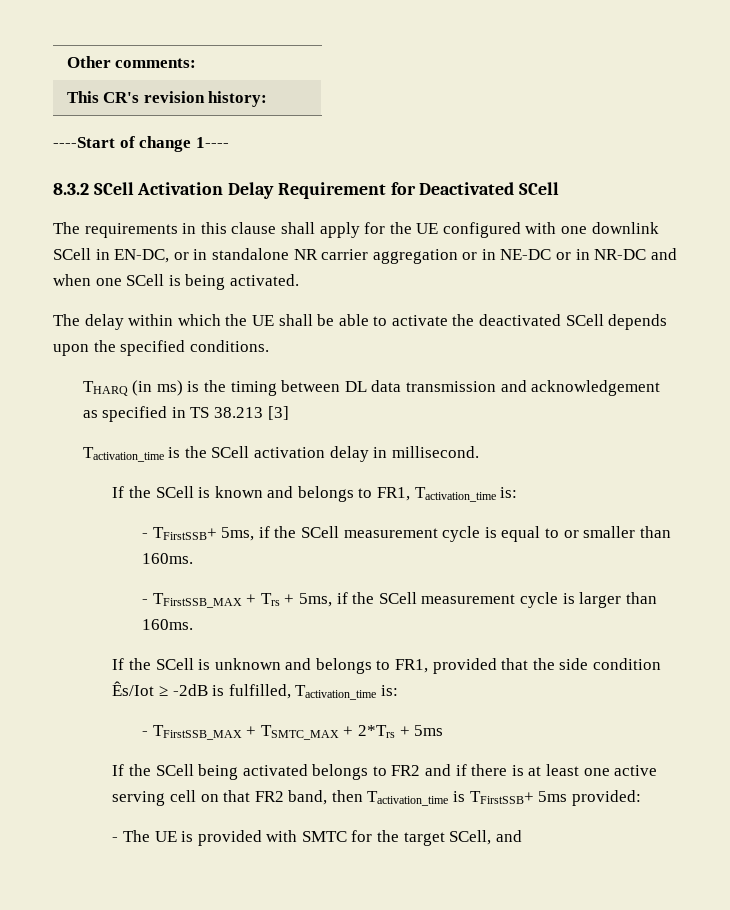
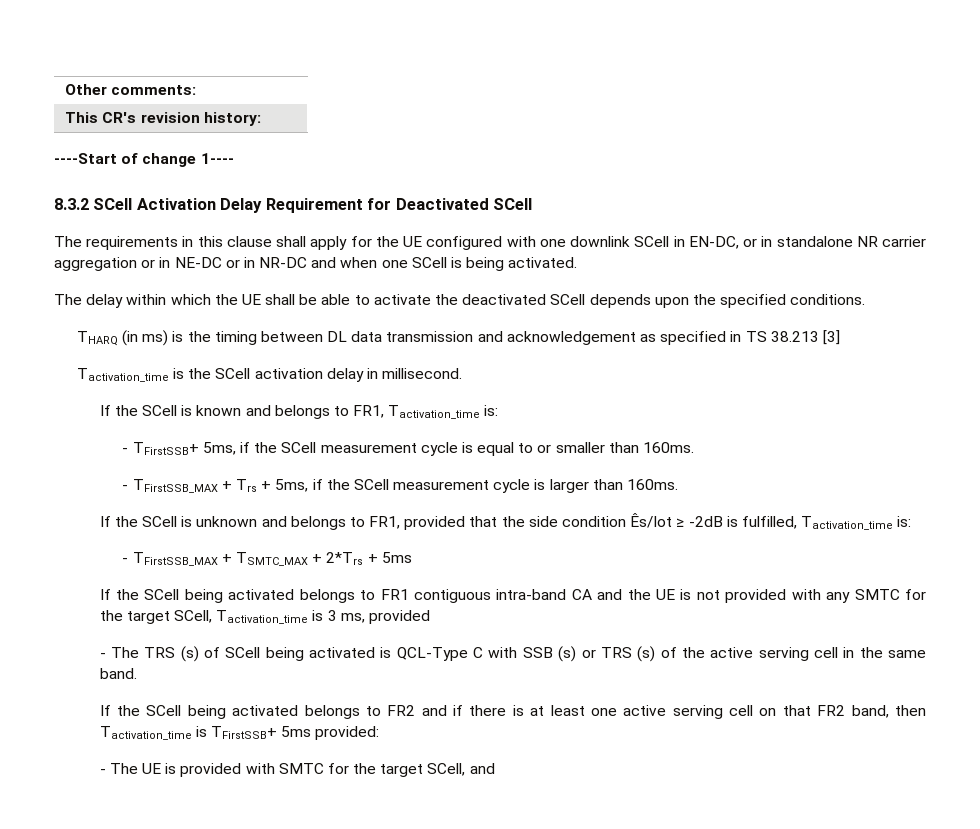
+ If the SCell being activated belongs to FR1 contiguous intra-band CA and the UE is not provided with any SMTC for the target SCell, Tactivation_time is 3 ms, provided
+ - The TRS (s) of SCell being activated is QCL-Type C with SSB (s) or TRS (s) of the active serving cell in the same band.

